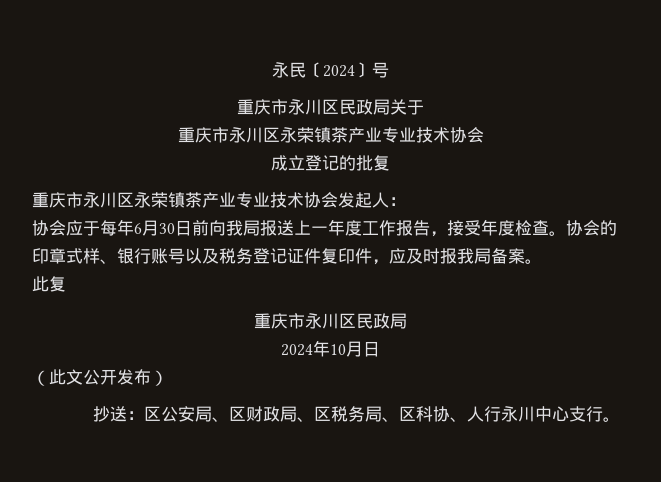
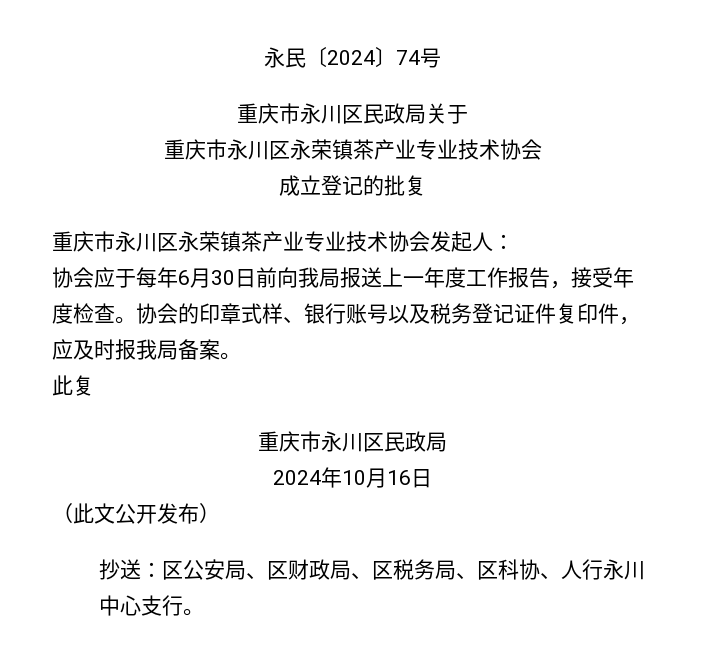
- 永民〔2024〕号
+ 永民〔2024〕74号
- 2024年10月日
+ 2024年10月16日

